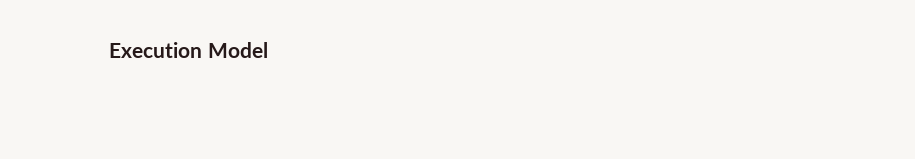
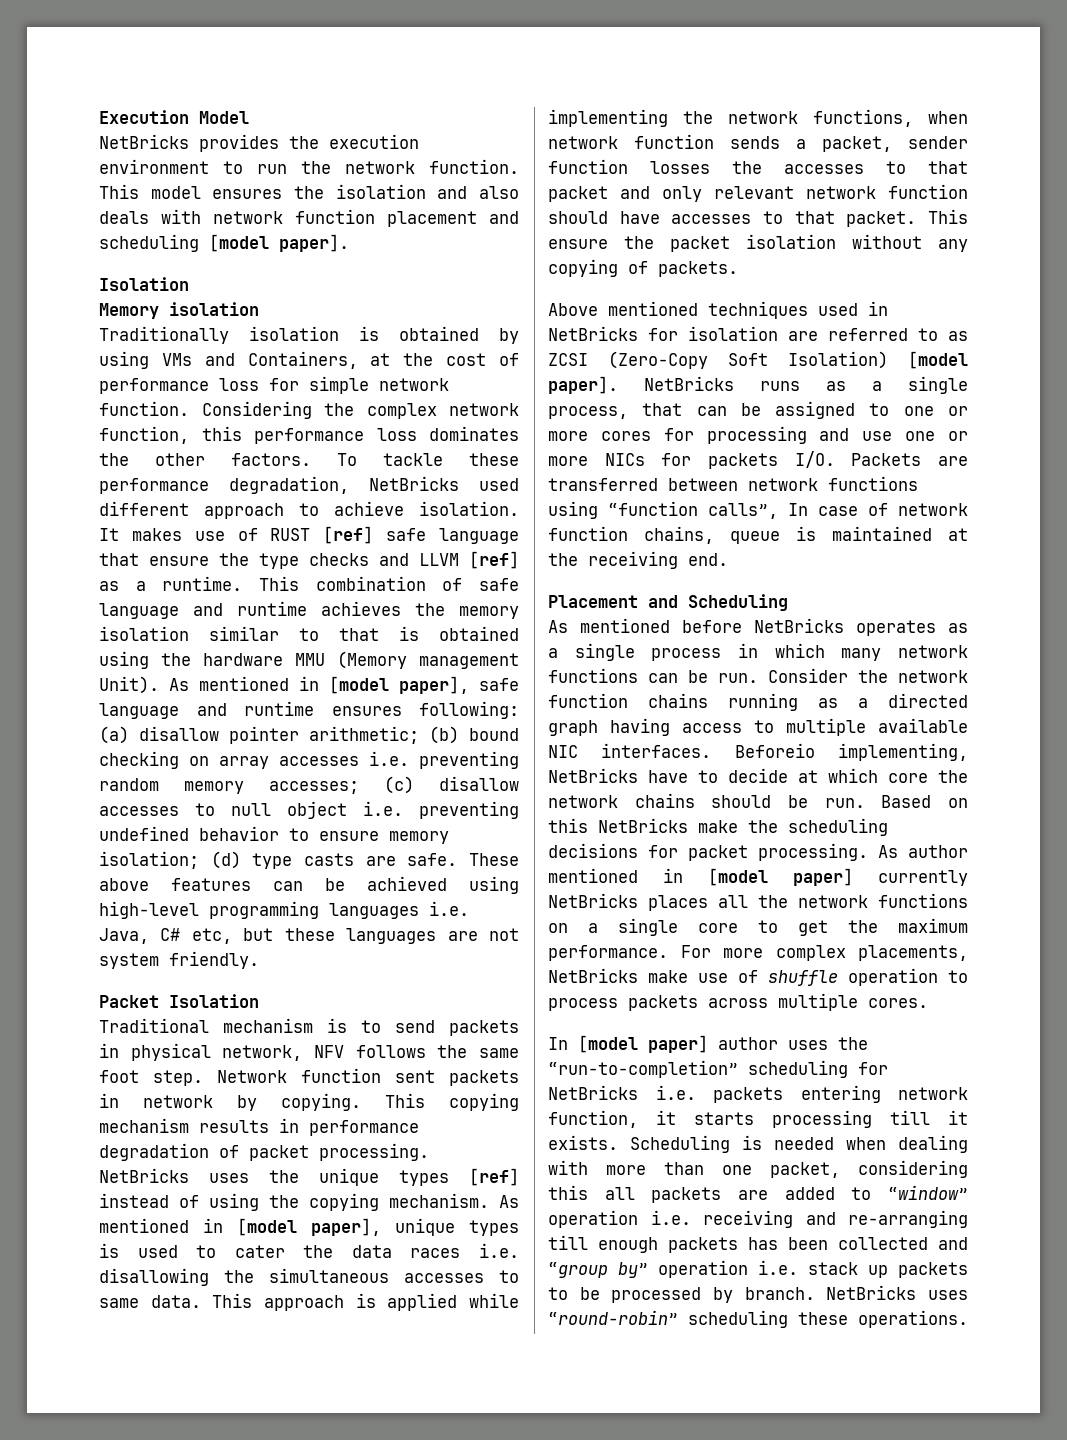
+ NetBricks provides the execution environment to run the network function. This model ensures the isolation and also deals with network function placement and scheduling [model paper].
+ Isolation
+ Memory isolation
+ Traditionally isolation is obtained by using VMs and Containers, at the cost of performance loss for simple network function. Considering the complex network function, this performance loss dominates the other factors. To tackle these performance degradation, NetBricks used different approach to achieve isolation. It makes use of RUST [ref] safe language that ensure the type checks and LLVM [ref] as a runtime. This combination of safe language and runtime achieves the memory isolation similar to that is obtained using the hardware MMU (Memory management Unit). As mentioned in [model paper], safe language and runtime ensures following: (a) disallow pointer arithmetic; (b) bound checking on array accesses i.e. preventing random memory accesses; (c) disallow accesses to null object i.e. preventing undefined behavior to ensure memory isolation; (d) type casts are safe. These above features can be achieved using high-level programming languages i.e. Java, C# etc, but these languages are not system friendly.
+ Packet Isolation
+ Traditional mechanism is to send packets in physical network, NFV follows the same foot step. Network function sent packets in network by copying. This copying mechanism results in performance degradation of packet processing. NetBricks uses the unique types [ref] instead of using the copying mechanism. As mentioned in [model paper], unique types is used to cater the data races i.e. disallowing the simultaneous accesses to same data. This approach is applied while implementing the network functions, when network function sends a packet, sender function losses the accesses to that packet and only relevant network function should have accesses to that packet. This ensure the packet isolation without any copying of packets.
+ Above mentioned techniques used in NetBricks for isolation are referred to as ZCSI (Zero-Copy Soft Isolation) [model paper]. NetBricks runs as a single process, that can be assigned to one or more cores for processing and use one or more NICs for packets I/O. Packets are transferred between network functions using “function calls”, In case of network function chains, queue is maintained at the receiving end.
+ Placement and Scheduling
+ As mentioned before NetBricks operates as a single process in which many network functions can be run. Consider the network function chains running as a directed graph having access to multiple available NIC interfaces. Beforeio implementing, NetBricks have to decide at which core the network chains should be run. Based on this NetBricks make the scheduling decisions for packet processing. As author mentioned in [model paper] currently NetBricks places all the network functions on a single core to get the maximum performance. For more complex placements, NetBricks make use of shuffle operation to process packets across multiple cores.
+ In [model paper] author uses the “run-to-completion” scheduling for NetBricks i.e. packets entering network function, it starts processing till it exists. Scheduling is needed when dealing with more than one packet, considering this all packets are added to “window” operation i.e. receiving and re-arranging till enough packets has been collected and “group by” operation i.e. stack up packets to be processed by branch. NetBricks uses “round-robin” scheduling these operations.

